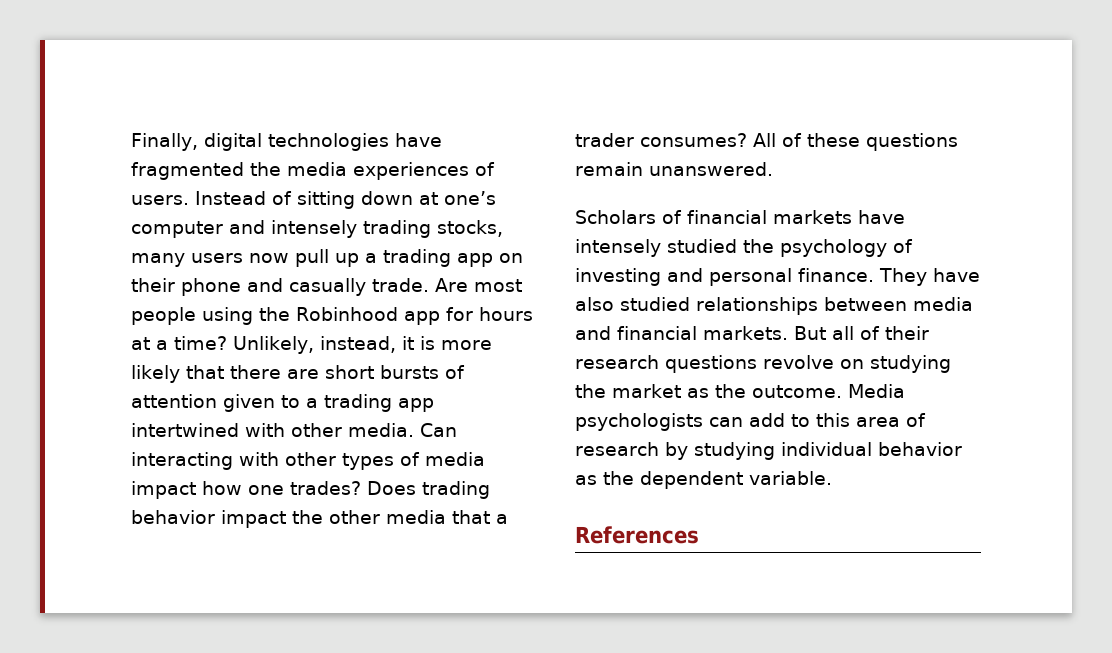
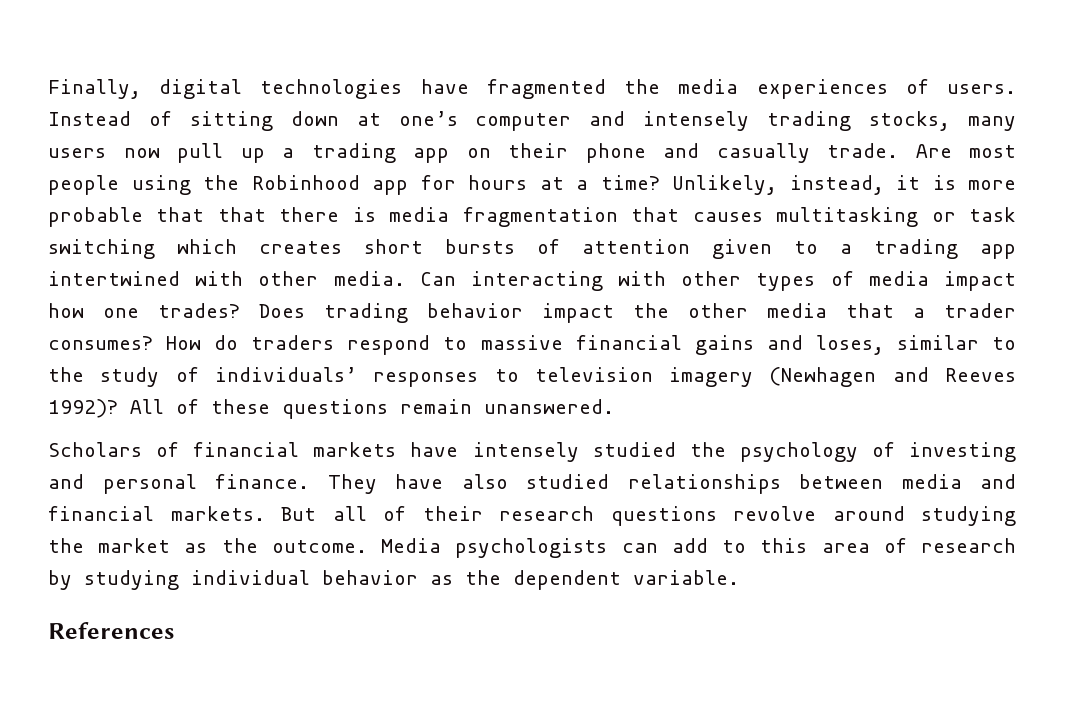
- Unlikely, instead, it is more likely that there are short bursts of attention given to a trading app intertwined with other media.
+ Unlikely, instead, it is more probable that that there is media fragmentation that causes multitasking or task switching which creates short bursts of attention given to a trading app intertwined with other media.
+ How do traders respond to massive financial gains and loses, similar to the study of individuals’ responses to television imagery (Newhagen and Reeves 1992)?
- But all of their research questions revolve on studying the market as the outcome.
+ But all of their research questions revolve around studying the market as the outcome.

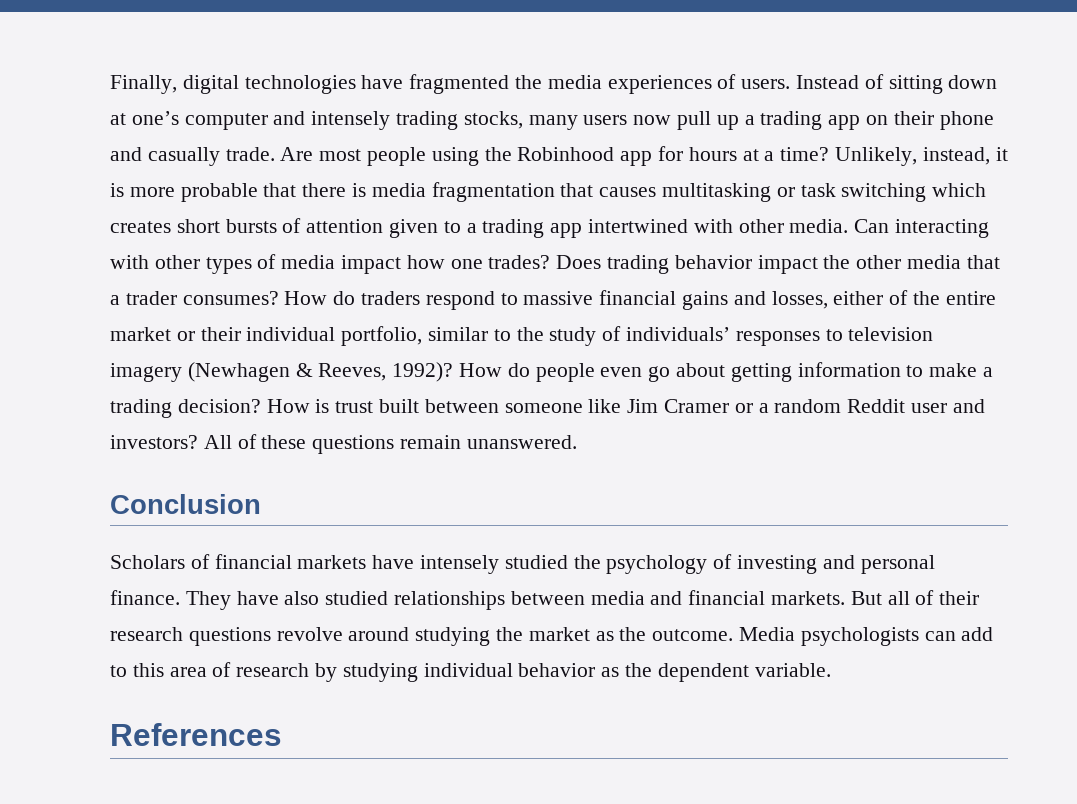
- Unlikely, instead, it is more probable that that there is media fragmentation that causes multitasking or task switching which creates short bursts of attention given to a trading app intertwined with other media.
+ Unlikely, instead, it is more probable that there is media fragmentation that causes multitasking or task switching which creates short bursts of attention given to a trading app intertwined with other media.
- How do traders respond to massive financial gains and loses, similar to the study of individuals’ responses to television imagery (Newhagen and Reeves 1992)?
+ How do traders respond to massive financial gains and losses, either of the entire market or their individual portfolio, similar to the study of individuals’ responses to television imagery (Newhagen & Reeves, 1992)? How do people even go about getting information to make a trading decision? How is trust built between someone like Jim Cramer or a random Reddit user and investors?
+ Conclusion

